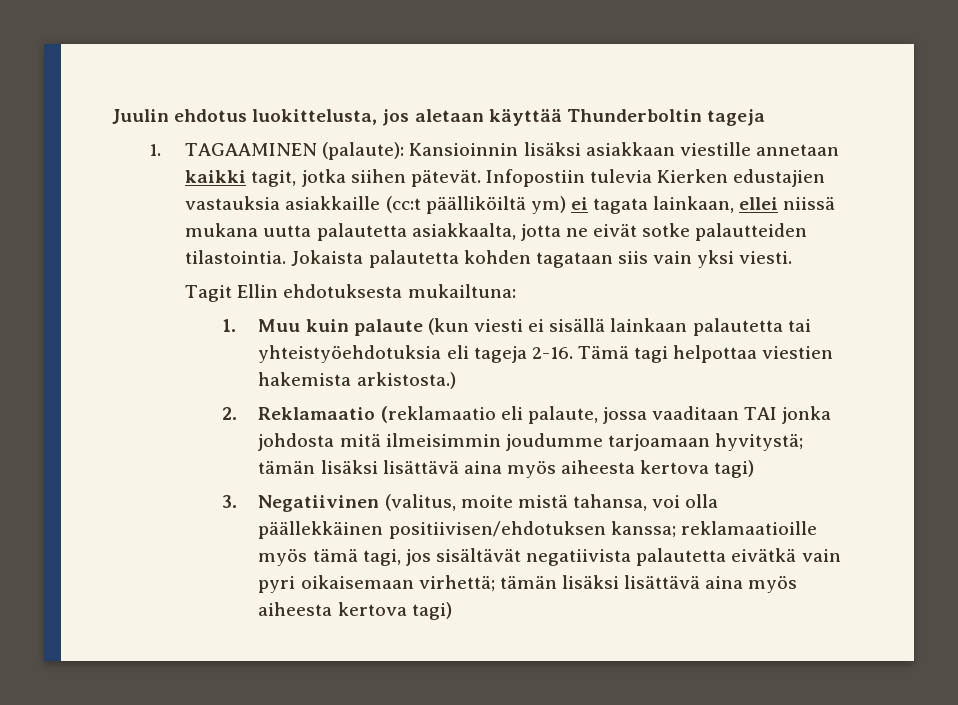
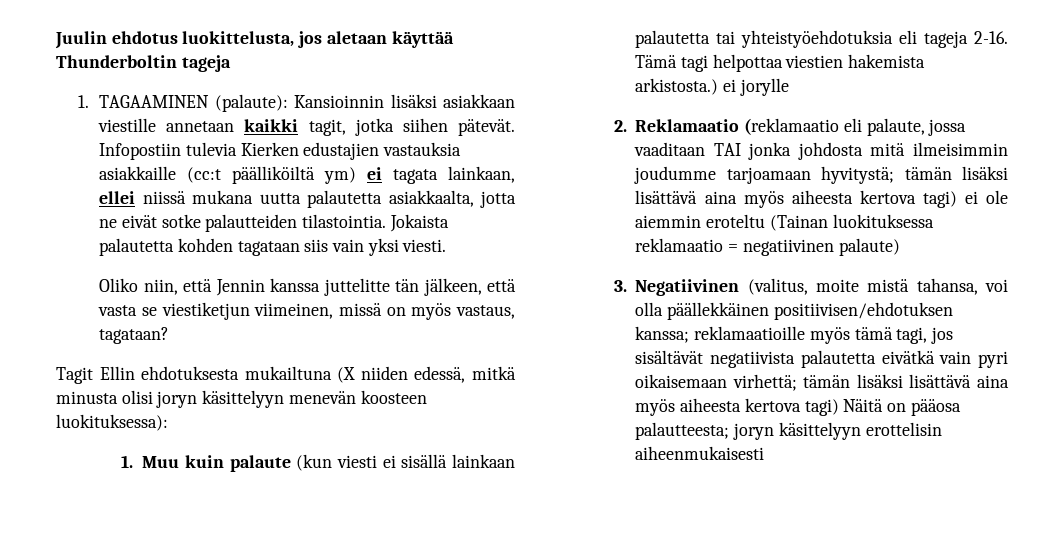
- Tagit Ellin ehdotuksesta mukailtuna:
+ Oliko niin, että Jennin kanssa juttelitte tän jälkeen, että vasta se viestiketjun viimeinen, missä on myös vastaus, tagataan?
+ Tagit Ellin ehdotuksesta mukailtuna (X niiden edessä, mitkä minusta olisi joryn käsittelyyn menevän koosteen luokituksessa):
- Tämä tagi helpottaa viestien hakemista arkistosta.)
+ Tämä tagi helpottaa viestien hakemista arkistosta.) ei jorylle
- 2. Reklamaatio (reklamaatio eli palaute, jossa vaaditaan TAI jonka johdosta mitä ilmeisimmin joudumme tarjoamaan hyvitystä; tämän lisäksi lisättävä aina myös aiheesta kertova tagi)
+ 2. Reklamaatio (reklamaatio eli palaute, jossa vaaditaan TAI jonka johdosta mitä ilmeisimmin joudumme tarjoamaan hyvitystä; tämän lisäksi lisättävä aina myös aiheesta kertova tagi) ei ole aiemmin eroteltu (Tainan luokituksessa reklamaatio = negatiivinen palaute)
- 3. Negatiivinen (valitus, moite mistä tahansa, voi olla päällekkäinen positiivisen/ehdotuksen kanssa; reklamaatioille myös tämä tagi, jos sisältävät negatiivista palautetta eivätkä vain pyri oikaisemaan virhettä; tämän lisäksi lisättävä aina myös aiheesta kertova tagi)
+ 3. Negatiivinen (valitus, moite mistä tahansa, voi olla päällekkäinen positiivisen/ehdotuksen kanssa; reklamaatioille myös tämä tagi, jos sisältävät negatiivista palautetta eivätkä vain pyri oikaisemaan virhettä; tämän lisäksi lisättävä aina myös aiheesta kertova tagi) Näitä on pääosa palautteesta; joryn käsittelyyn erottelisin aiheenmukaisesti

